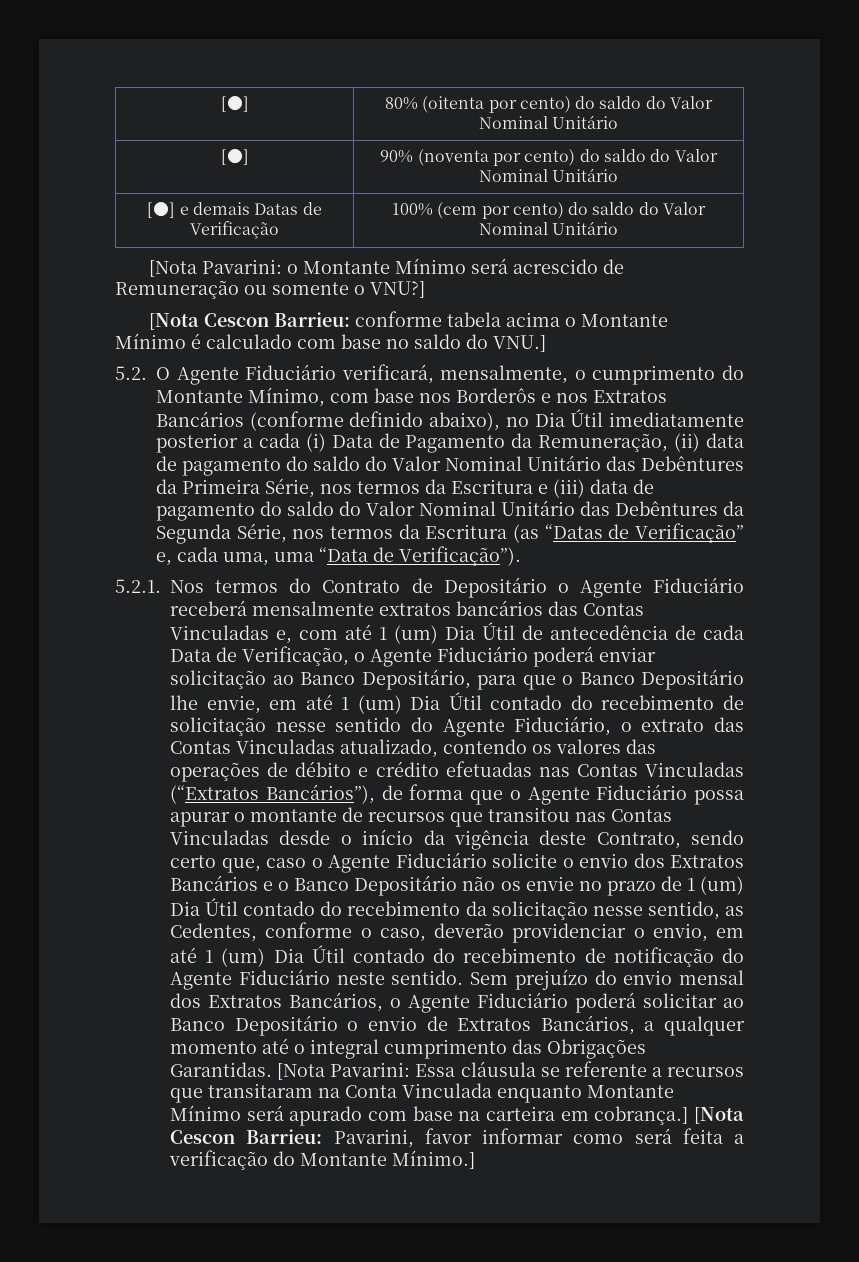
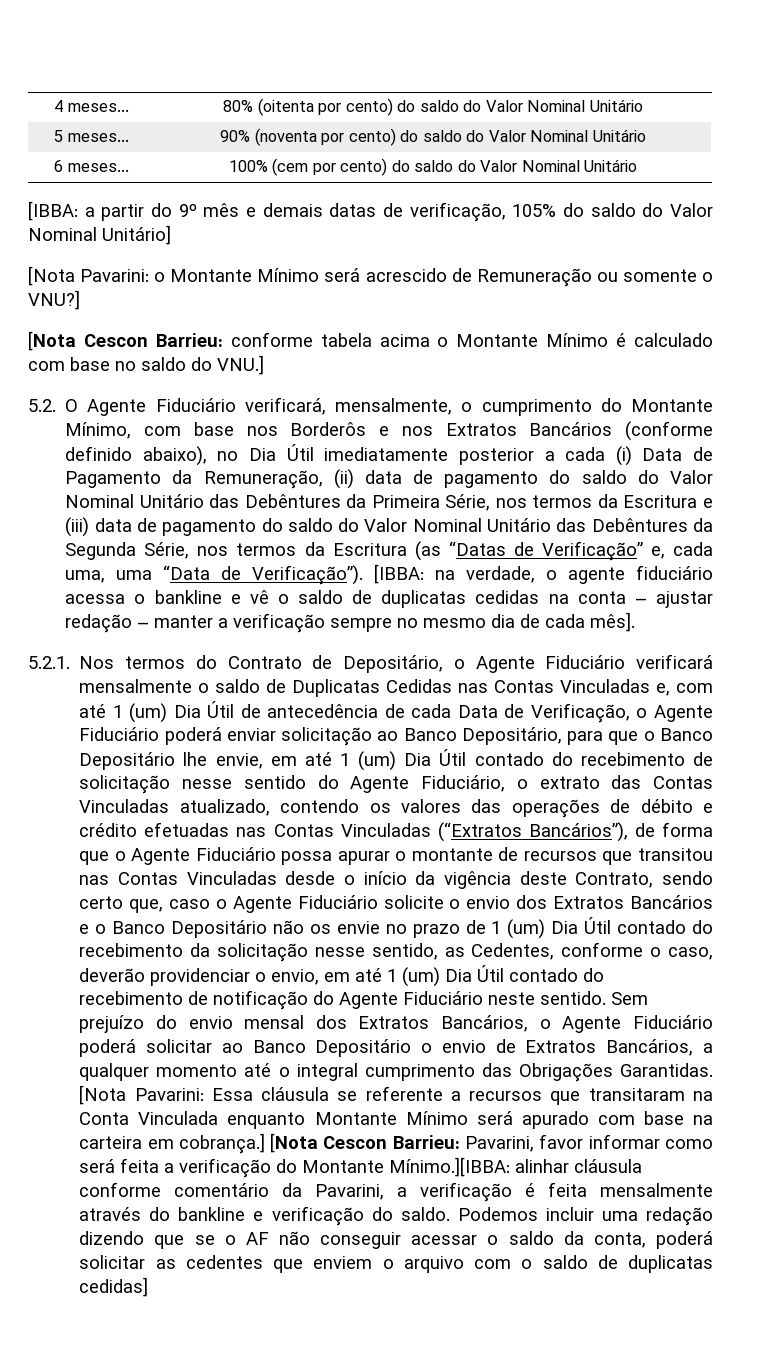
- [●] | 80% (oitenta por cento) do saldo do Valor Nominal Unitário
+ 4 meses... | 80% (oitenta por cento) do saldo do Valor Nominal Unitário
- [●] | 90% (noventa por cento) do saldo do Valor Nominal Unitário
+ 5 meses... | 90% (noventa por cento) do saldo do Valor Nominal Unitário
- [●] e demais Datas de Verificação | 100% (cem por cento) do saldo do Valor Nominal Unitário
+ 6 meses... | 100% (cem por cento) do saldo do Valor Nominal Unitário
+ [IBBA: a partir do 9º mês e demais datas de verificação, 105% do saldo do Valor Nominal Unitário]
+ [IBBA: na verdade, o agente fiduciário acessa o bankline e vê o saldo de duplicatas cedidas na conta – ajustar redação – manter a verificação sempre no mesmo dia de cada mês].
- 5.2.1. Nos termos do Contrato de Depositário o Agente Fiduciário receberá mensalmente extratos bancários das Contas Vinculadas e, com até 1 (um) Dia Útil de antecedência de cada Data de Verificação, o Agente Fiduciário poderá enviar solicitação ao Banco Depositário, para que o Banco Depositário lhe envie, em até 1 (um) Dia Útil contado do recebimento de solicitação nesse sentido do Agente Fiduciário, o extrato das Contas Vinculadas atualizado, contendo os valores das operações de débito e crédito efetuadas nas Contas Vinculadas (“Extratos Bancários”), de forma que o Agente Fiduciário possa apurar o montante de recursos que transitou nas Contas Vinculadas desde o início da vigência deste Contrato, sendo certo que, caso o Agente Fiduciário solicite o envio dos Extratos Bancários e o Banco Depositário não os envie no prazo de 1 (um) Dia Útil contado do recebimento da solicitação nesse sentido, as Cedentes, conforme o caso, deverão providenciar o envio, em até 1 (um) Dia Útil contado do recebimento de notificação do Agente Fiduciário neste sentido.
+ 5.2.1. Nos termos do Contrato de Depositário, o Agente Fiduciário verificará mensalmente o saldo de Duplicatas Cedidas nas Contas Vinculadas e, com até 1 (um) Dia Útil de antecedência de cada Data de Verificação, o Agente Fiduciário poderá enviar solicitação ao Banco Depositário, para que o Banco Depositário lhe envie, em até 1 (um) Dia Útil contado do recebimento de solicitação nesse sentido do Agente Fiduciário, o extrato das Contas Vinculadas atualizado, contendo os valores das operações de débito e crédito efetuadas nas Contas Vinculadas (“Extratos Bancários”), de forma que o Agente Fiduciário possa apurar o montante de recursos que transitou nas Contas Vinculadas desde o início da vigência deste Contrato, sendo certo que, caso o Agente Fiduciário solicite o envio dos Extratos Bancários e o Banco Depositário não os envie no prazo de 1 (um) Dia Útil contado do recebimento da solicitação nesse sentido, as Cedentes, conforme o caso, deverão providenciar o envio, em até 1 (um) Dia Útil contado do recebimento de notificação do Agente Fiduciário neste sentido.
- [Nota Cescon Barrieu: Pavarini, favor informar como será feita a verificação do Montante Mínimo.]
+ [Nota Cescon Barrieu: Pavarini, favor informar como será feita a verificação do Montante Mínimo.][IBBA: alinhar cláusula conforme comentário da Pavarini, a verificação é feita mensalmente através do bankline e verificação do saldo. Podemos incluir uma redação dizendo que se o AF não conseguir acessar o saldo da conta, poderá solicitar as cedentes que enviem o arquivo com o saldo de duplicatas cedidas]

